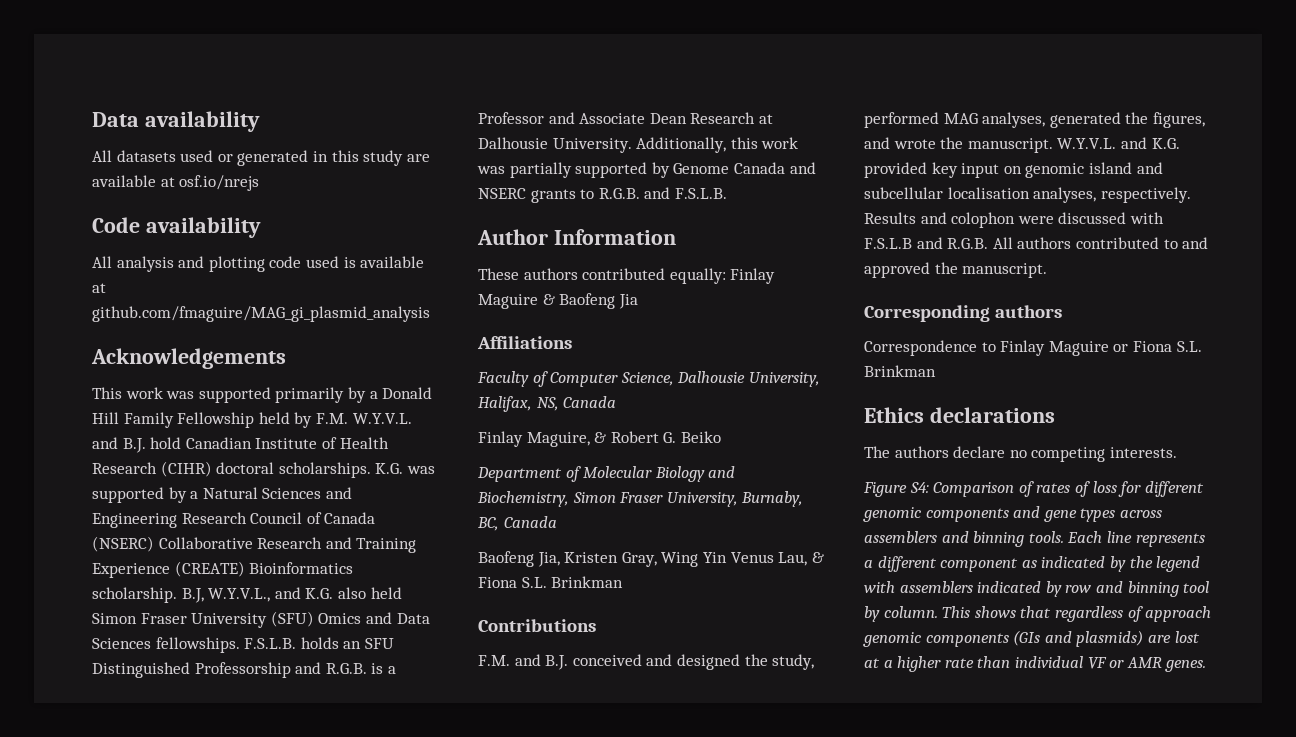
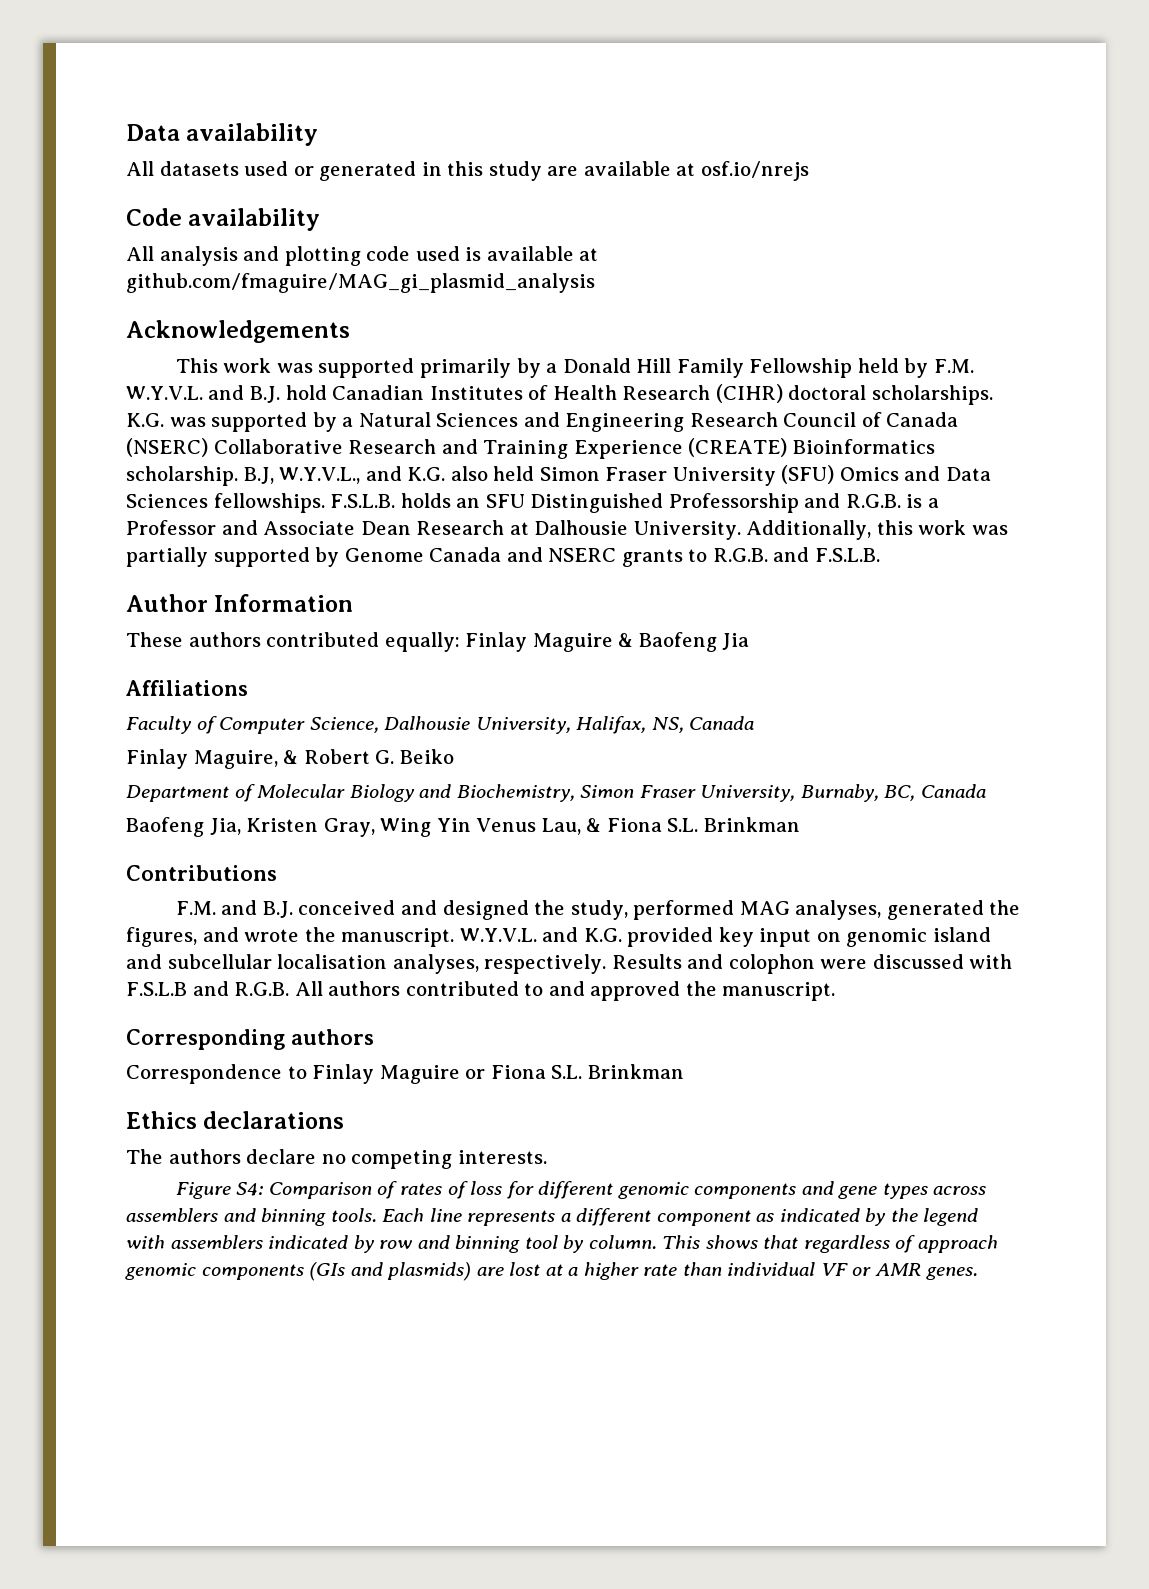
- This work was supported primarily by a Donald Hill Family Fellowship held by F.M. W.Y.V.L. and B.J. hold Canadian Institute of Health Research (CIHR) doctoral scholarships.
+ This work was supported primarily by a Donald Hill Family Fellowship held by F.M. W.Y.V.L. and B.J. hold Canadian Institutes of Health Research (CIHR) doctoral scholarships.

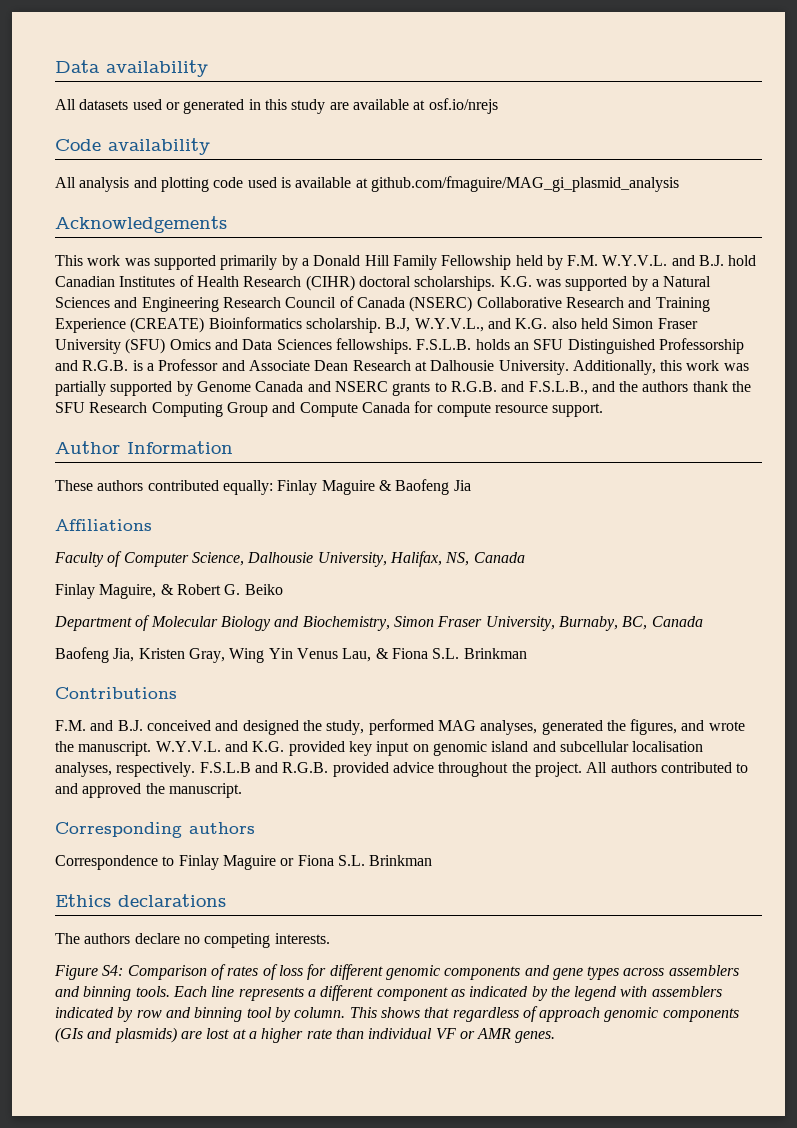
- Additionally, this work was partially supported by Genome Canada and NSERC grants to R.G.B. and F.S.L.B.
+ Additionally, this work was partially supported by Genome Canada and NSERC grants to R.G.B. and F.S.L.B., and the authors thank the SFU Research Computing Group and Compute Canada for compute resource support.
- Results and colophon were discussed with F.S.L.B and R.G.B. All authors contributed to and approved the manuscript.
+ F.S.L.B and R.G.B. provided advice throughout the project. All authors contributed to and approved the manuscript.

